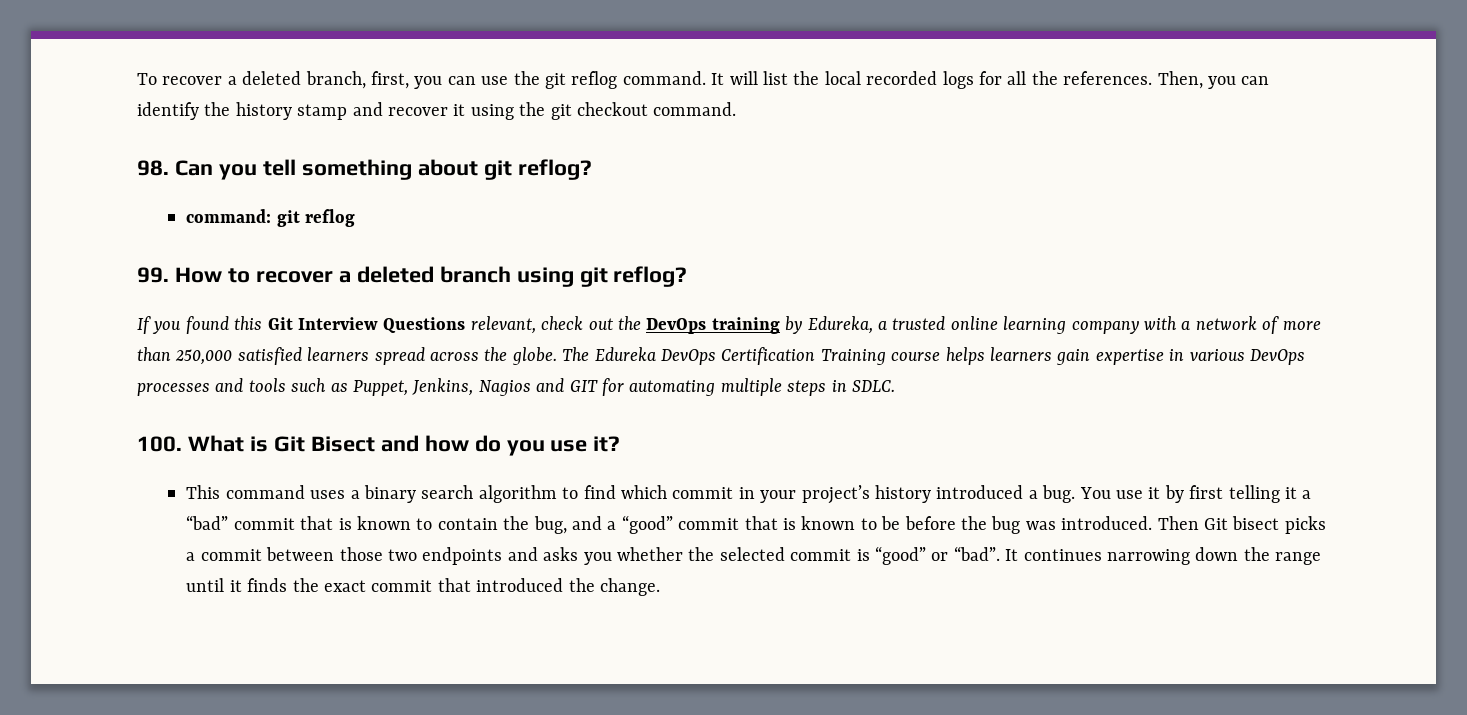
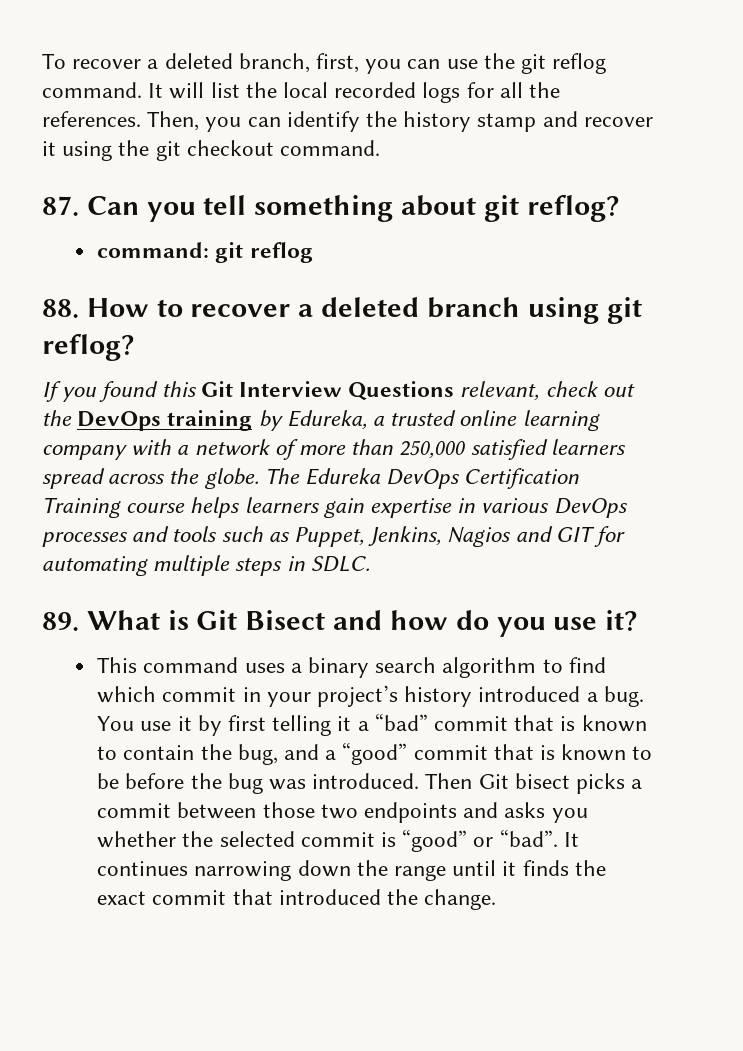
- 98. Can you tell something about git reflog?
+ 87. Can you tell something about git reflog?
- 99. How to recover a deleted branch using git reflog?
+ 88. How to recover a deleted branch using git reflog?
- 100. What is Git Bisect and how do you use it?
+ 89. What is Git Bisect and how do you use it?

